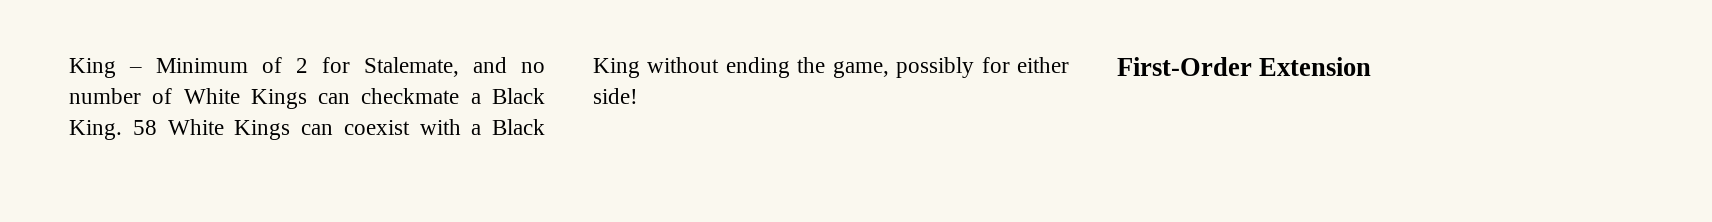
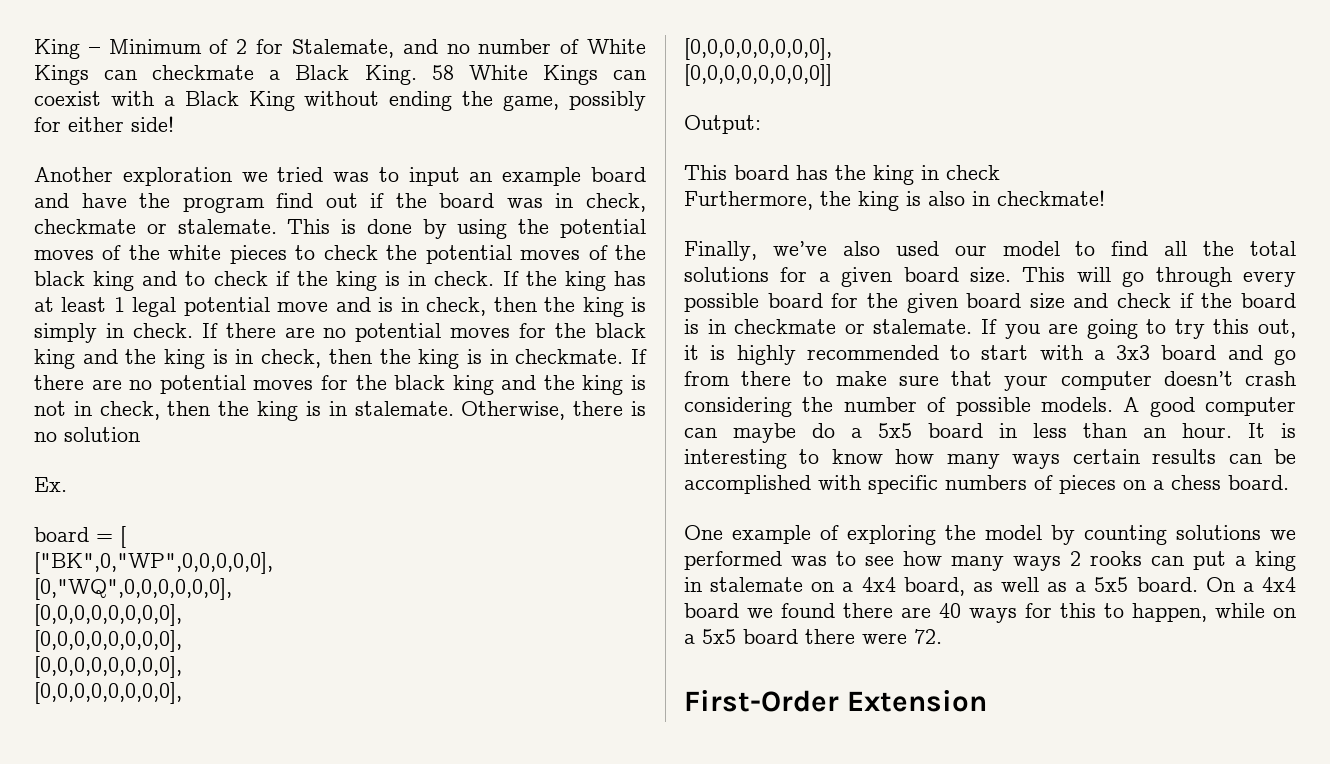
+ Another exploration we tried was to input an example board and have the program find out if the board was in check, checkmate or stalemate. This is done by using the potential moves of the white pieces to check the potential moves of the black king and to check if the king is in check. If the king has at least 1 legal potential move and is in check, then the king is simply in check. If there are no potential moves for the black king and the king is in check, then the king is in checkmate. If there are no potential moves for the black king and the king is not in check, then the king is in stalemate. Otherwise, there is no solution
+ Ex.
+ board = [
+ ["BK",0,"WP",0,0,0,0,0],
+ [0,"WQ",0,0,0,0,0,0],
+ [0,0,0,0,0,0,0,0],
+ [0,0,0,0,0,0,0,0],
+ [0,0,0,0,0,0,0,0],
+ [0,0,0,0,0,0,0,0],
+ [0,0,0,0,0,0,0,0],
+ [0,0,0,0,0,0,0,0]]
+ Output:
+ This board has the king in check
+ Furthermore, the king is also in checkmate!
+ Finally, we’ve also used our model to find all the total solutions for a given board size. This will go through every possible board for the given board size and check if the board is in checkmate or stalemate. If you are going to try this out, it is highly recommended to start with a 3x3 board and go from there to make sure that your computer doesn’t crash considering the number of possible models. A good computer can maybe do a 5x5 board in less than an hour. It is interesting to know how many ways certain results can be accomplished with specific numbers of pieces on a chess board.
+ One example of exploring the model by counting solutions we performed was to see how many ways 2 rooks can put a king in stalemate on a 4x4 board, as well as a 5x5 board. On a 4x4 board we found there are 40 ways for this to happen, while on a 5x5 board there were 72.

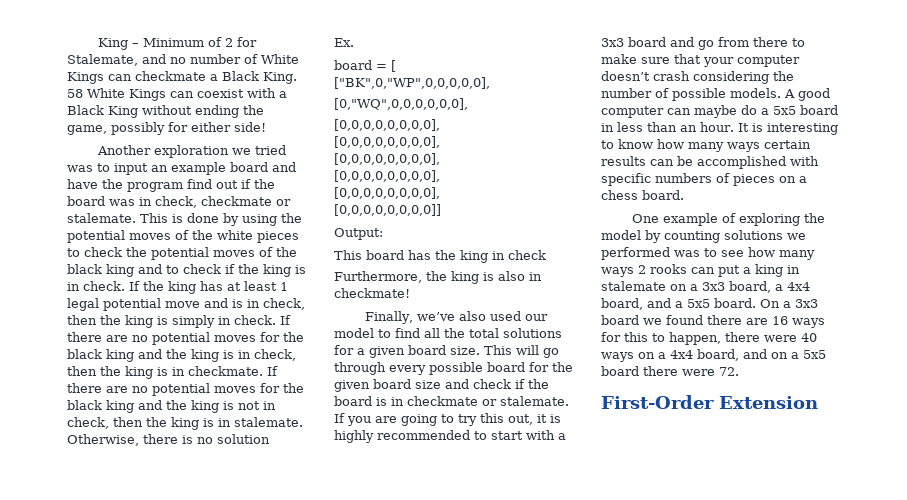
- One example of exploring the model by counting solutions we performed was to see how many ways 2 rooks can put a king in stalemate on a 4x4 board, as well as a 5x5 board.
+ One example of exploring the model by counting solutions we performed was to see how many ways 2 rooks can put a king in stalemate on a 3x3 board, a 4x4 board, and a 5x5 board.
- On a 4x4 board we found there are 40 ways for this to happen, while on a 5x5 board there were 72.
+ On a 3x3 board we found there are 16 ways for this to happen, there were 40 ways on a 4x4 board, and on a 5x5 board there were 72.

